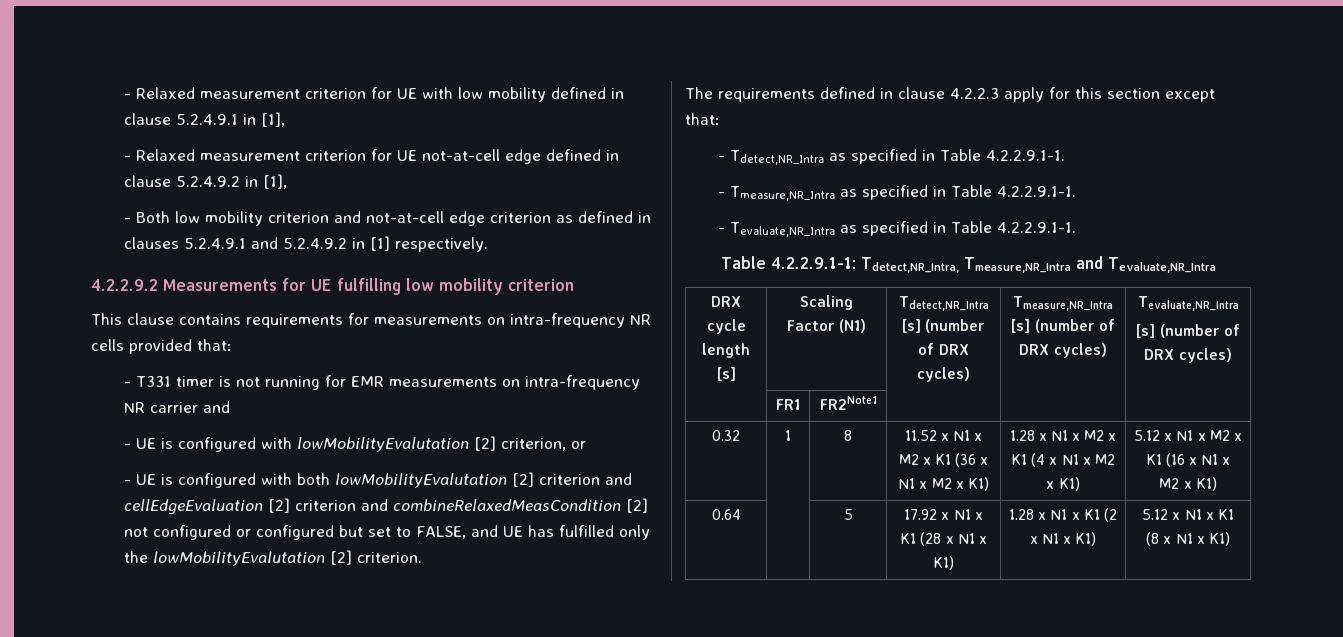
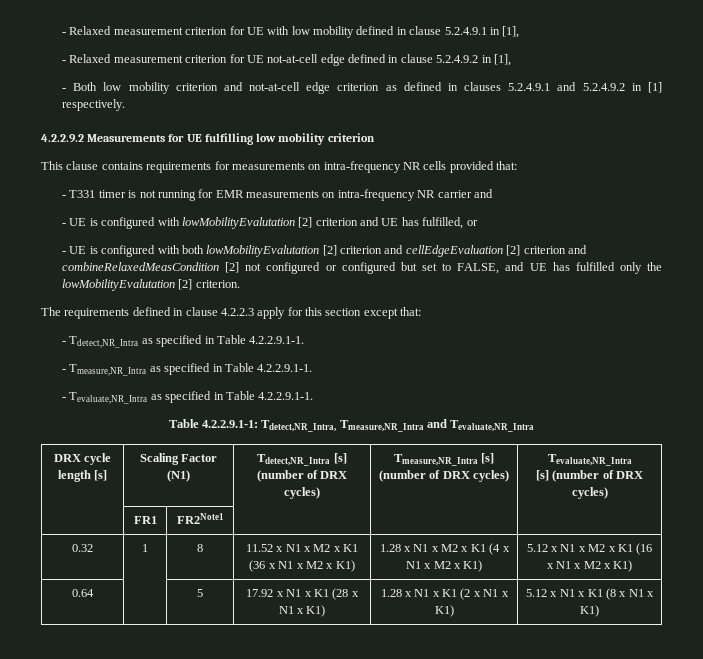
- - UE is configured with lowMobilityEvalutation [2] criterion, or
+ - UE is configured with lowMobilityEvalutation [2] criterion and UE has fulfilled, or

